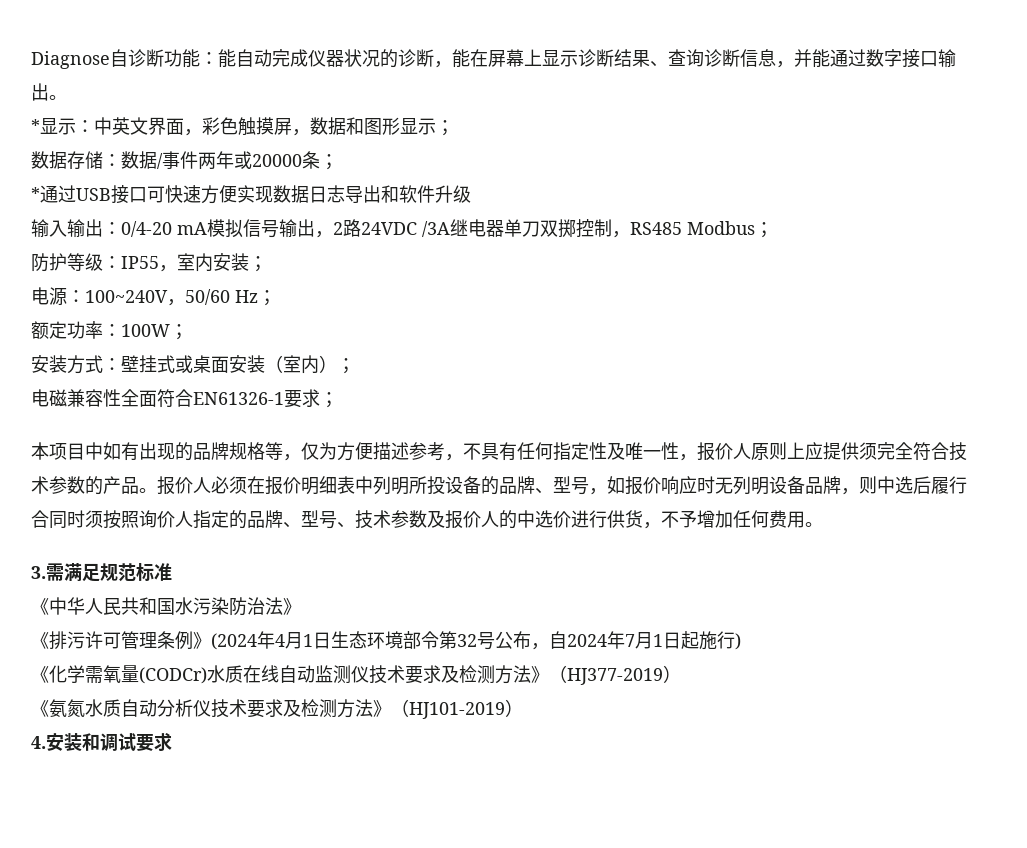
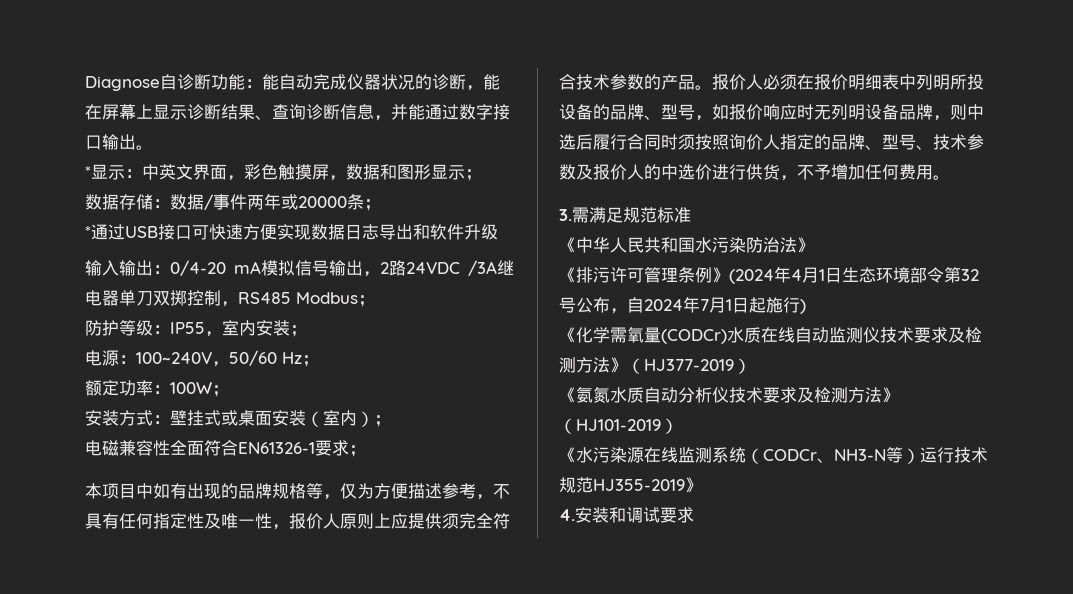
+ 《水污染源在线监测系统（CODCr、NH3-N等）运行技术规范HJ355-2019》

